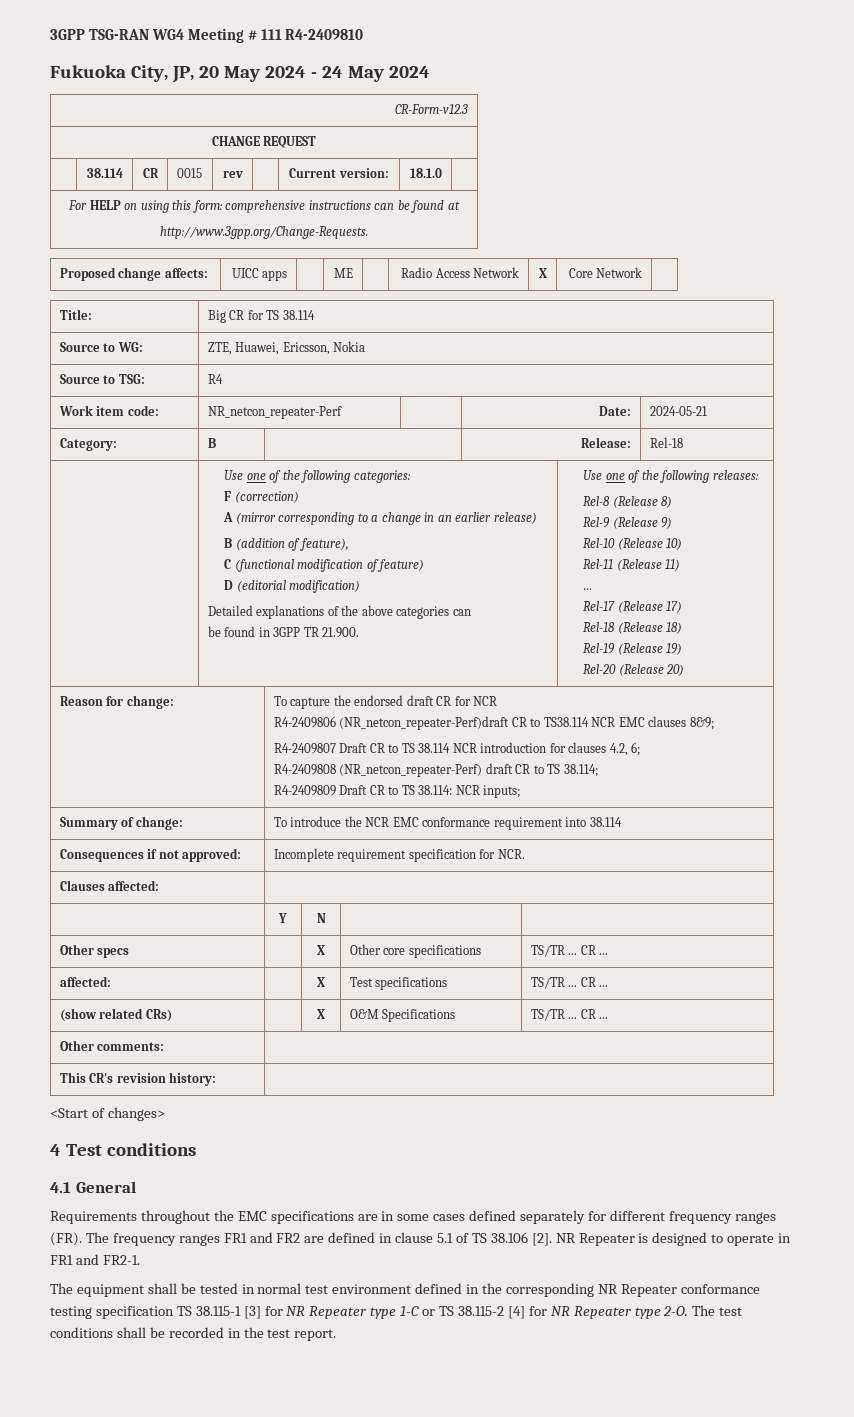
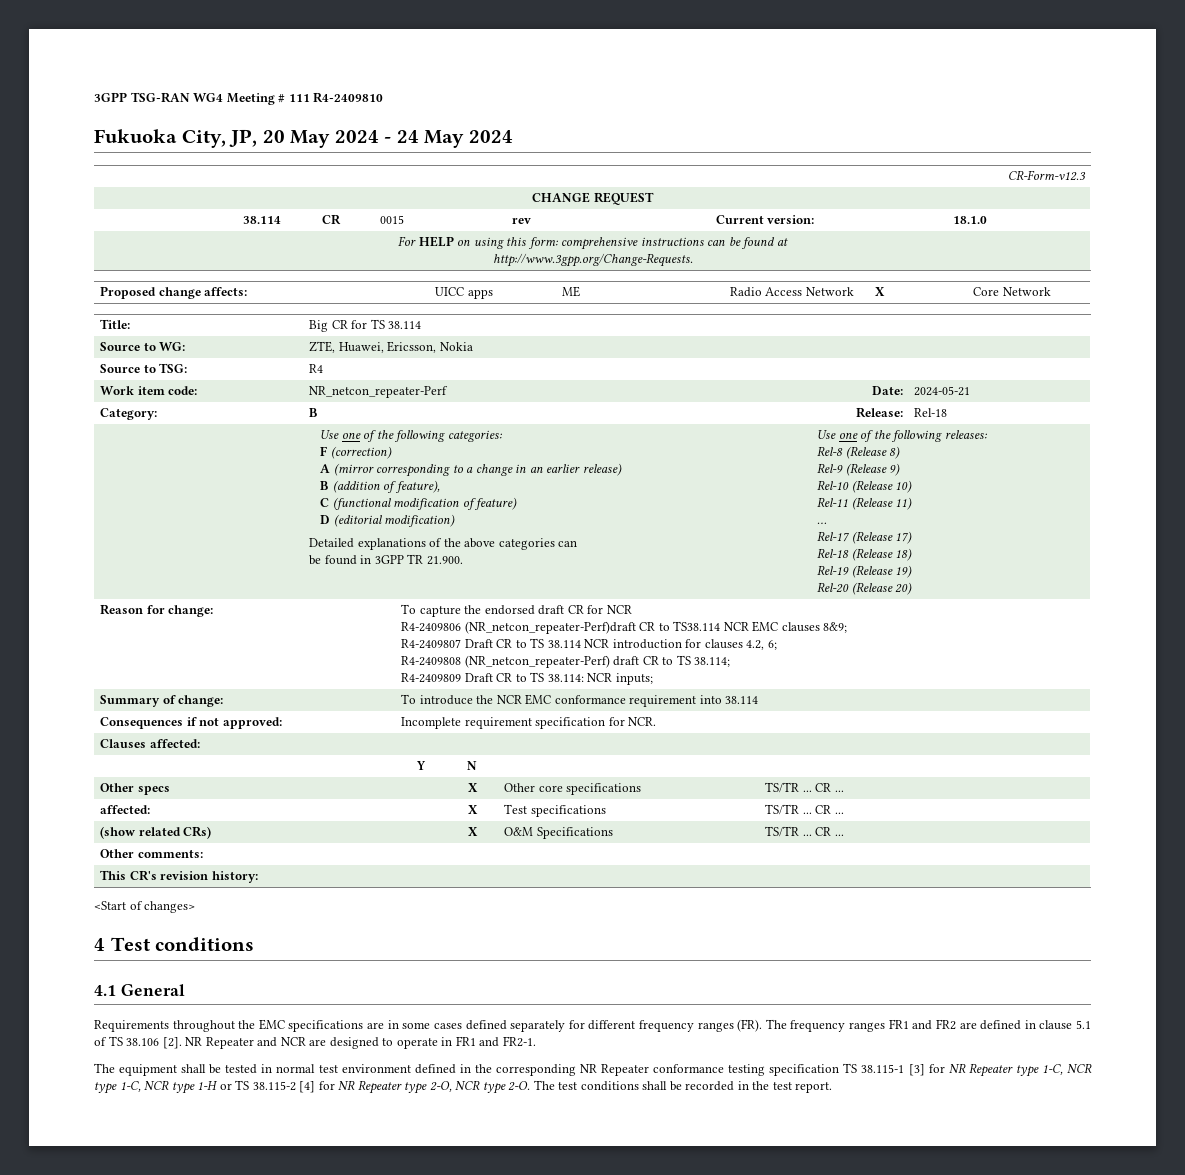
- NR Repeater is designed to operate in FR1 and FR2-1.
+ NR Repeater and NCR are designed to operate in FR1 and FR2-1.
- The equipment shall be tested in normal test environment defined in the corresponding NR Repeater conformance testing specification TS 38.115-1 [3] for NR Repeater type 1-C or TS 38.115-2 [4] for NR Repeater type 2-O.
+ The equipment shall be tested in normal test environment defined in the corresponding NR Repeater conformance testing specification TS 38.115-1 [3] for NR Repeater type 1-C, NCR type 1-C, NCR type 1-H or TS 38.115-2 [4] for NR Repeater type 2-O, NCR type 2-O.

